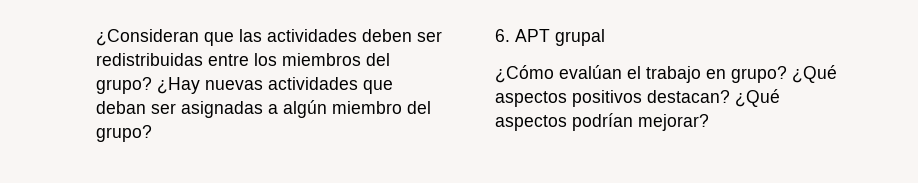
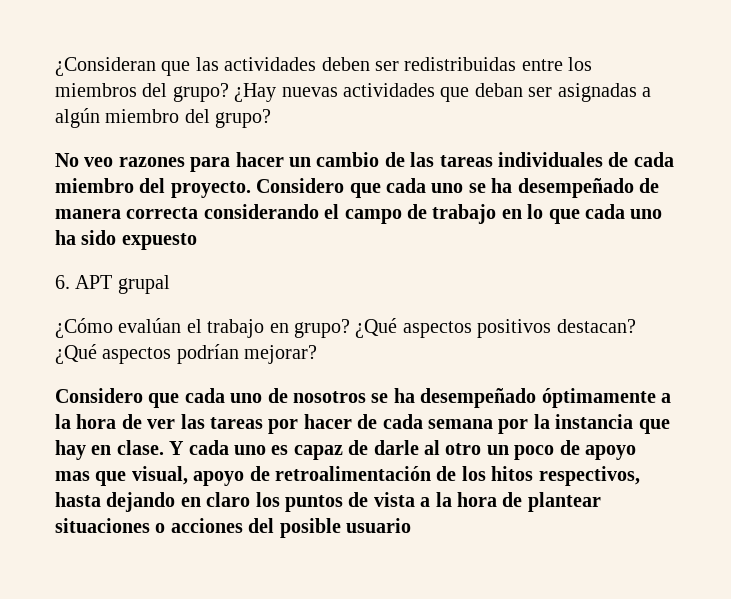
+ No veo razones para hacer un cambio de las tareas individuales de cada miembro del proyecto. Considero que cada uno se ha desempeñado de manera correcta considerando el campo de trabajo en lo que cada uno ha sido expuesto
+ Considero que cada uno de nosotros se ha desempeñado óptimamente a la hora de ver las tareas por hacer de cada semana por la instancia que hay en clase. Y cada uno es capaz de darle al otro un poco de apoyo mas que visual, apoyo de retroalimentación de los hitos respectivos, hasta dejando en claro los puntos de vista a la hora de plantear situaciones o acciones del posible usuario

